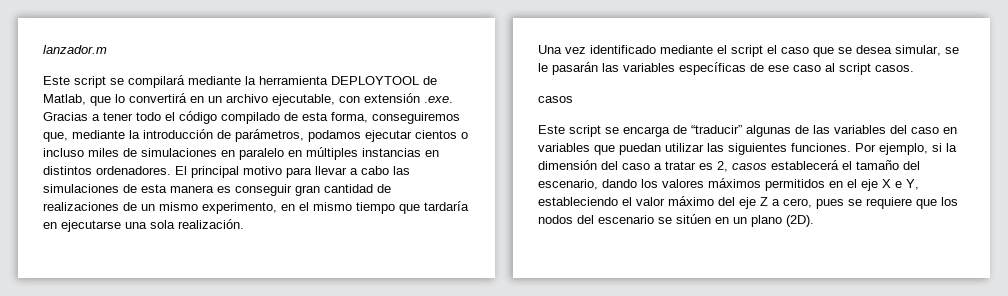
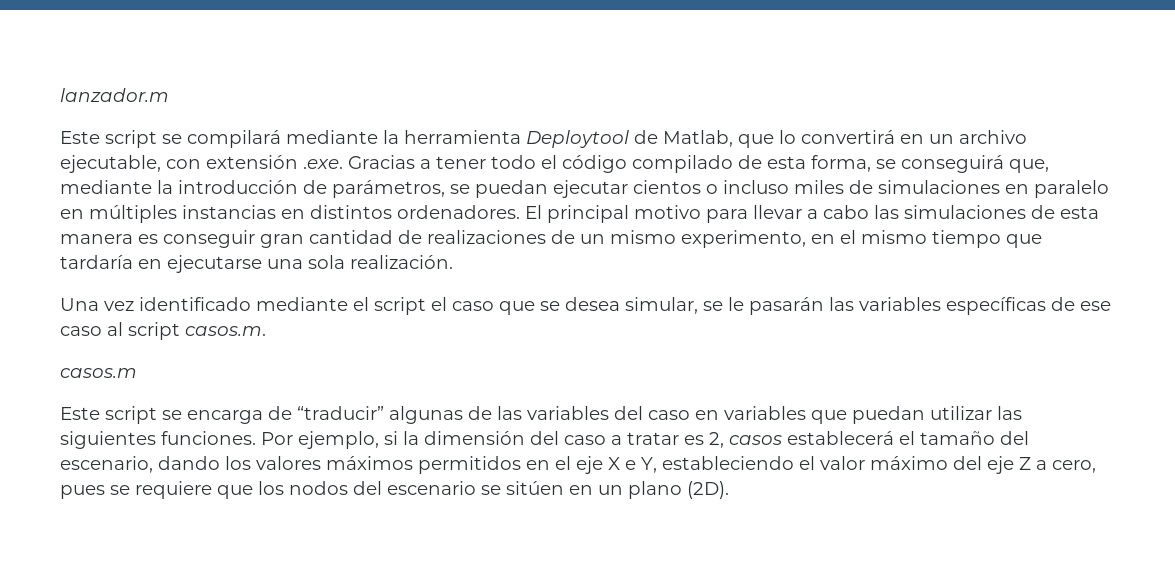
- Este script se compilará mediante la herramienta DEPLOYTOOL de Matlab, que lo convertirá en un archivo ejecutable, con extensión .exe. Gracias a tener todo el código compilado de esta forma, conseguiremos que, mediante la introducción de parámetros, podamos ejecutar cientos o incluso miles de simulaciones en paralelo en múltiples instancias en distintos ordenadores.
+ Este script se compilará mediante la herramienta Deploytool de Matlab, que lo convertirá en un archivo ejecutable, con extensión .exe. Gracias a tener todo el código compilado de esta forma, se conseguirá que, mediante la introducción de parámetros, se puedan ejecutar cientos o incluso miles de simulaciones en paralelo en múltiples instancias en distintos ordenadores.
- Una vez identificado mediante el script el caso que se desea simular, se le pasarán las variables específicas de ese caso al script casos.
- casos
+ Una vez identificado mediante el script el caso que se desea simular, se le pasarán las variables específicas de ese caso al script casos.m.
+ casos.m

